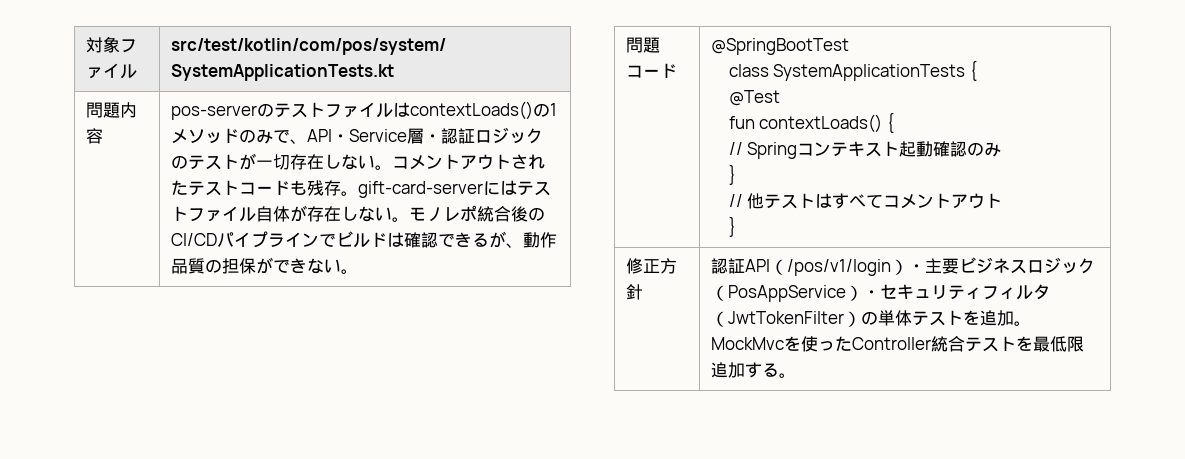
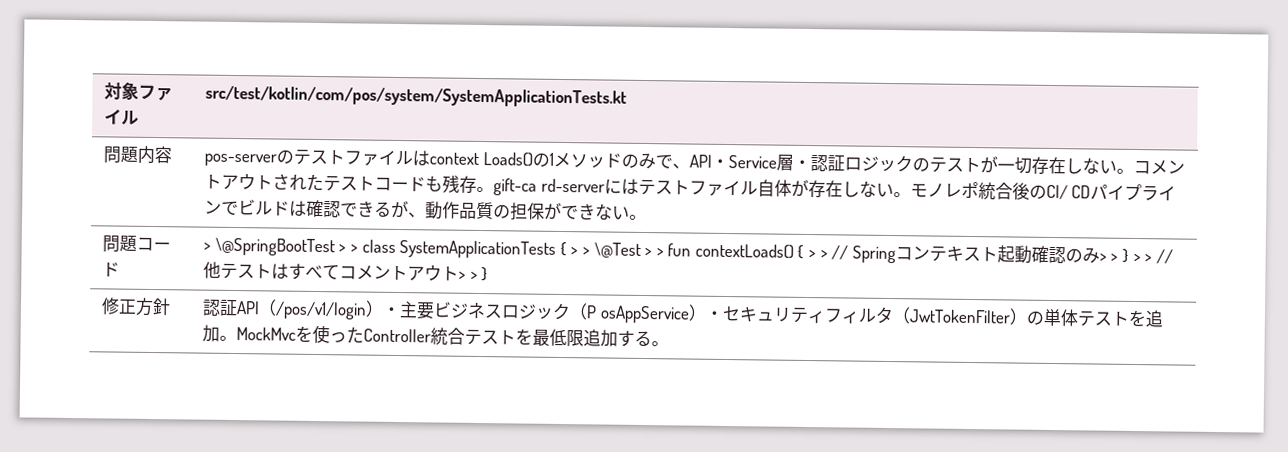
- pos-serverのテストファイルはcontextLoads()の1メソッドのみで、API・Service層・認証ロジックのテストが一切存在しない。
+ pos-serverのテストファイルはcontext Loads()の1メソッドのみで、API・Service層・認証ロジックのテストが一切存在しない。
- コメントアウトされたテストコードも残存。gift-card-serverにはテストファイル自体が存在しない。
+ コメントアウトされたテストコードも残存。gift-ca rd-serverにはテストファイル自体が存在しない。
- モノレポ統合後のCI/CDパイプラインでビルドは確認できるが、動作品質の担保ができない。
+ モノレポ統合後のCI/ CDパイプラインでビルドは確認できるが、動作品質の担保ができない。
- @SpringBootTest
- class SystemApplicationTests {
- @Test
- fun contextLoads() {
- // Springコンテキスト起動確認のみ
- }
- // 他テストはすべてコメントアウト
- }
+ > \@SpringBootTest > > class SystemApplicationTests { > > \@Test > > fun contextLoads() { > > // Springコンテキスト起動確認のみ> > } > > // 他テストはすべてコメントアウト> > }
- 修正方針 | 認証API（/pos/v1/login）・主要ビジネスロジック（PosAppService）・セキュリティフィルタ（JwtTokenFilter）の単体テストを追加。MockMvcを使ったController統合テストを最低限追加する。
+ 修正方針 | 認証API（/pos/v1/login）・主要ビジネスロジック（P osAppService）・セキュリティフィルタ（JwtTokenFilter）の単体テストを追加。MockMvcを使ったController統合テストを最低限追加する。

